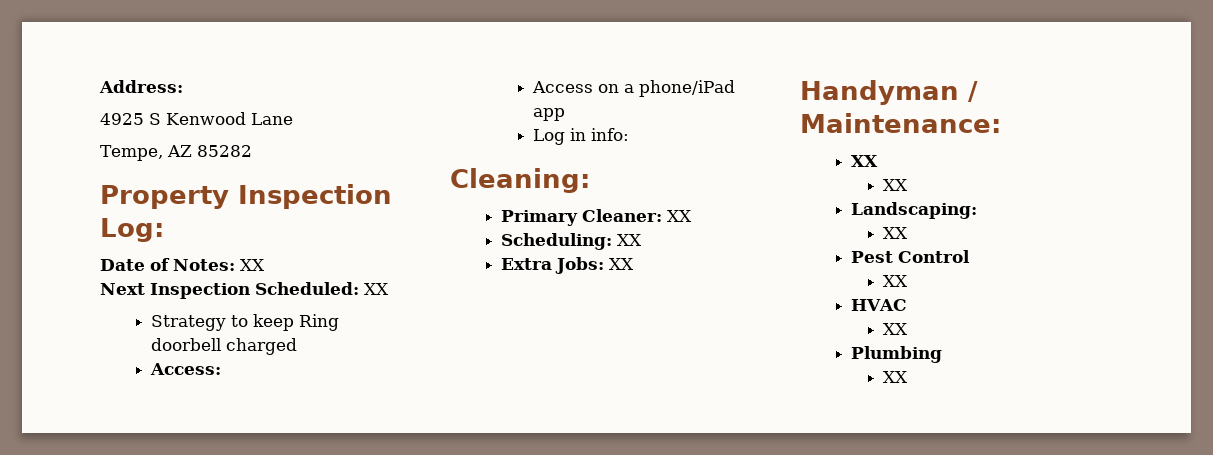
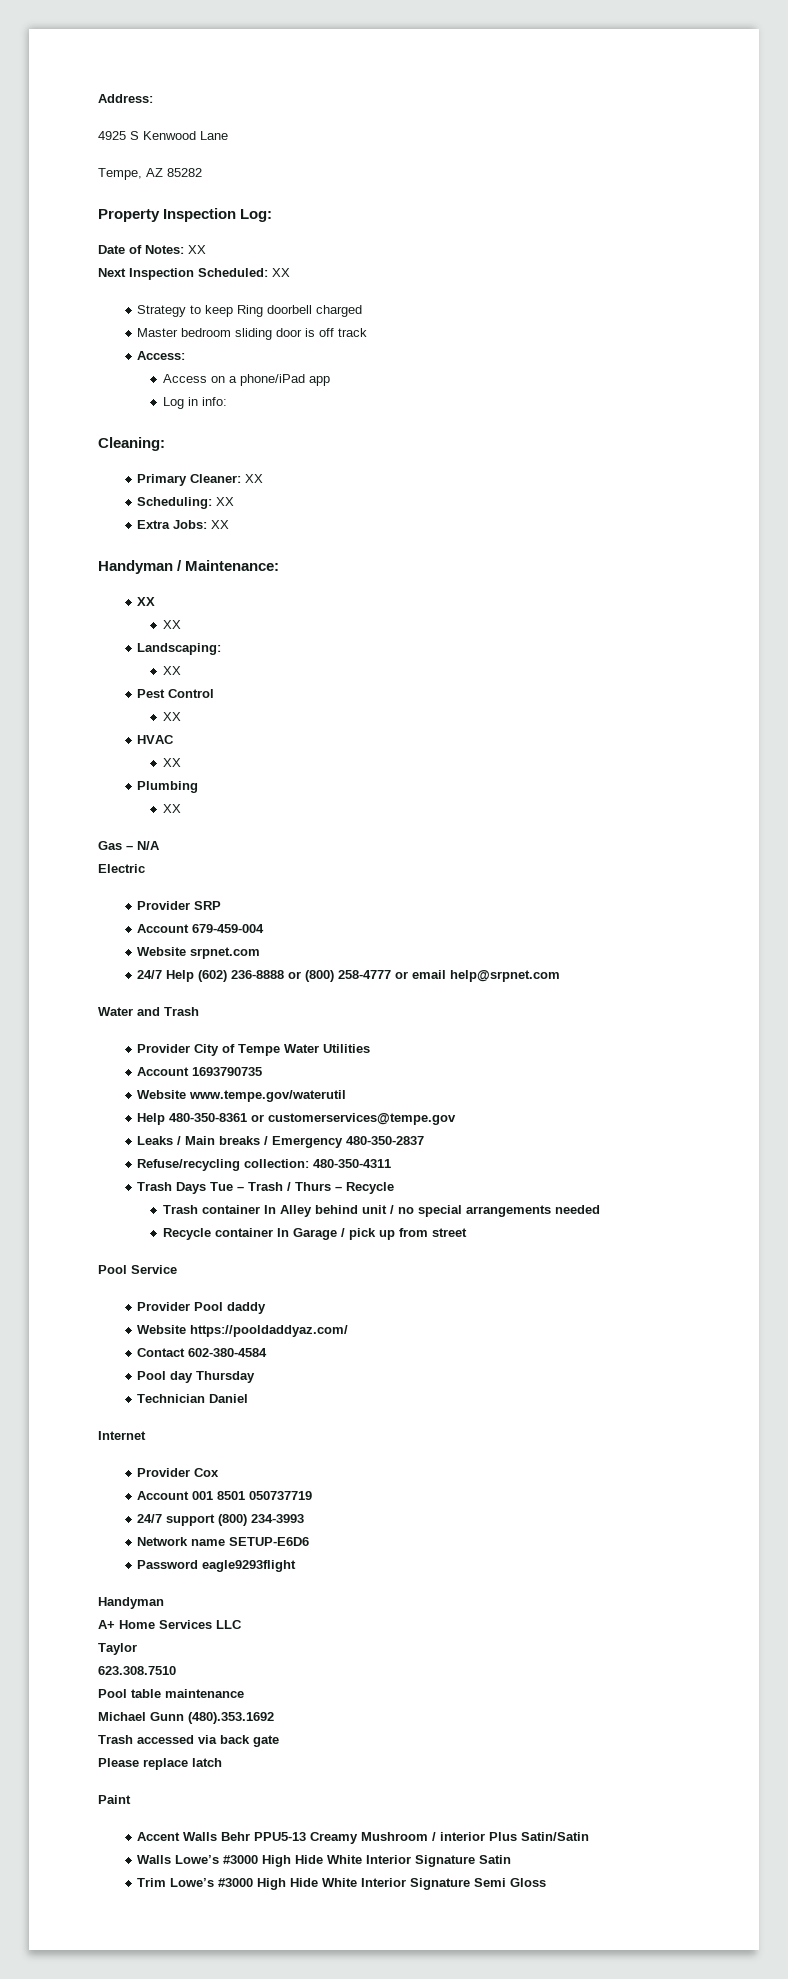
+ Master bedroom sliding door is off track
+ Gas – N/A
+ Electric
+ Provider SRP
+ Account 679-459-004
+ Website srpnet.com
+ 24/7 Help (602) 236-8888 or (800) 258-4777 or email help@srpnet.com
+ Water and Trash
+ Provider City of Tempe Water Utilities
+ Account 1693790735
+ Website www.tempe.gov/waterutil
+ Help 480-350-8361 or customerservices@tempe.gov
+ Leaks / Main breaks / Emergency 480-350-2837
+ Refuse/recycling collection: 480-350-4311
+ Trash Days Tue – Trash / Thurs – Recycle
+ Trash container In Alley behind unit / no special arrangements needed
+ Recycle container In Garage / pick up from street
+ Pool Service
+ Provider Pool daddy
+ Website https://pooldaddyaz.com/
+ Contact 602-380-4584
+ Pool day Thursday
+ Technician Daniel
+ Internet
+ Provider Cox
+ Account 001 8501 050737719
+ 24/7 support (800) 234-3993
+ Network name SETUP-E6D6
+ Password eagle9293flight
+ Handyman
+ A+ Home Services LLC
+ Taylor
+ 623.308.7510
+ Pool table maintenance
+ Michael Gunn (480).353.1692
+ Trash accessed via back gate
+ Please replace latch
+ Paint
+ Accent Walls Behr PPU5-13 Creamy Mushroom / interior Plus Satin/Satin
+ Walls Lowe’s #3000 High Hide White Interior Signature Satin
+ Trim Lowe’s #3000 High Hide White Interior Signature Semi Gloss

